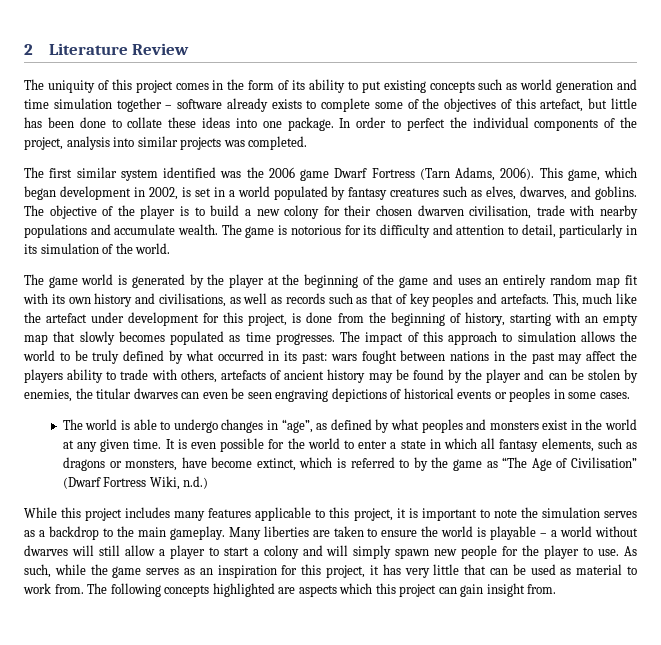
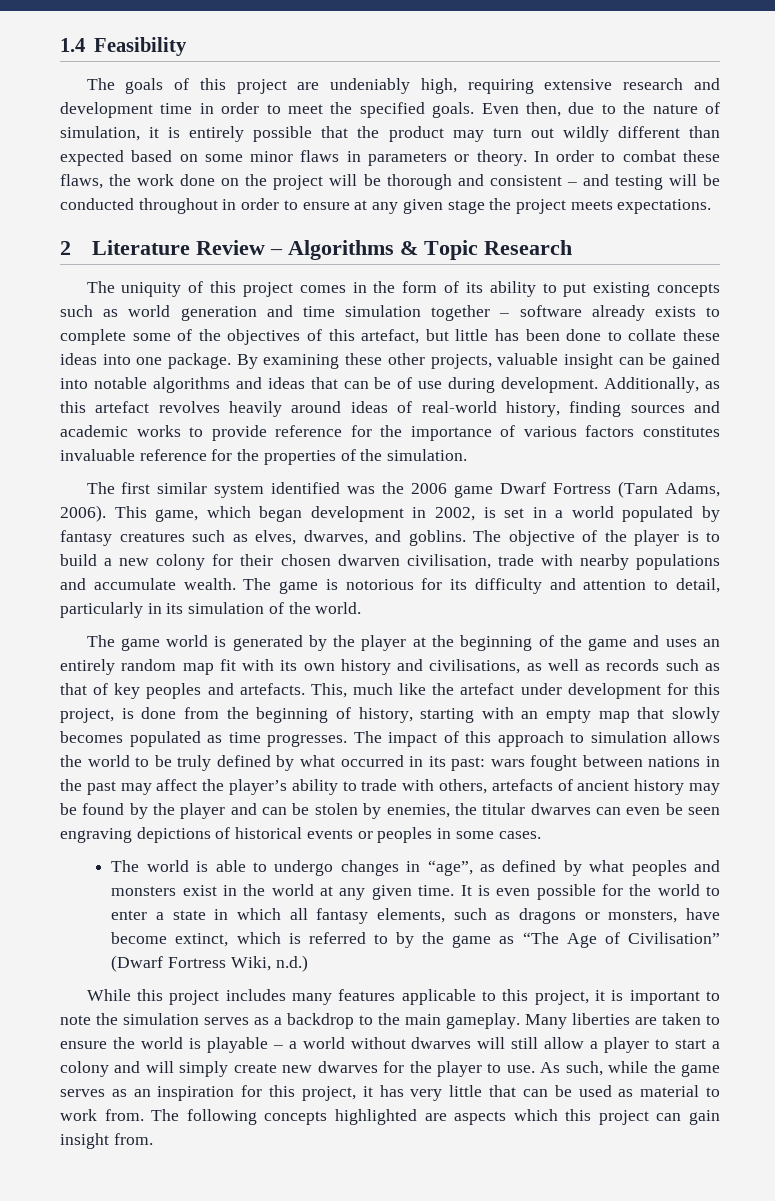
- 2 Literature Review
+ 1.4 Feasibility
+ The goals of this project are undeniably high, requiring extensive research and development time in order to meet the specified goals. Even then, due to the nature of simulation, it is entirely possible that the product may turn out wildly different than expected based on some minor flaws in parameters or theory. In order to combat these flaws, the work done on the project will be thorough and consistent – and testing will be conducted throughout in order to ensure at any given stage the project meets expectations.
+ 2 Literature Review – Algorithms & Topic Research
- In order to perfect the individual components of the project, analysis into similar projects was completed.
+ By examining these other projects, valuable insight can be gained into notable algorithms and ideas that can be of use during development. Additionally, as this artefact revolves heavily around ideas of real-world history, finding sources and academic works to provide reference for the importance of various factors constitutes invaluable reference for the properties of the simulation.
- wars fought between nations in the past may affect the players ability to trade with others, artefacts of ancient history may be found by the player and can be stolen by enemies, the titular dwarves can even be seen engraving depictions of historical events or peoples in some cases.
+ wars fought between nations in the past may affect the player’s ability to trade with others, artefacts of ancient history may be found by the player and can be stolen by enemies, the titular dwarves can even be seen engraving depictions of historical events or peoples in some cases.
- Many liberties are taken to ensure the world is playable – a world without dwarves will still allow a player to start a colony and will simply spawn new people for the player to use.
+ Many liberties are taken to ensure the world is playable – a world without dwarves will still allow a player to start a colony and will simply create new dwarves for the player to use.

